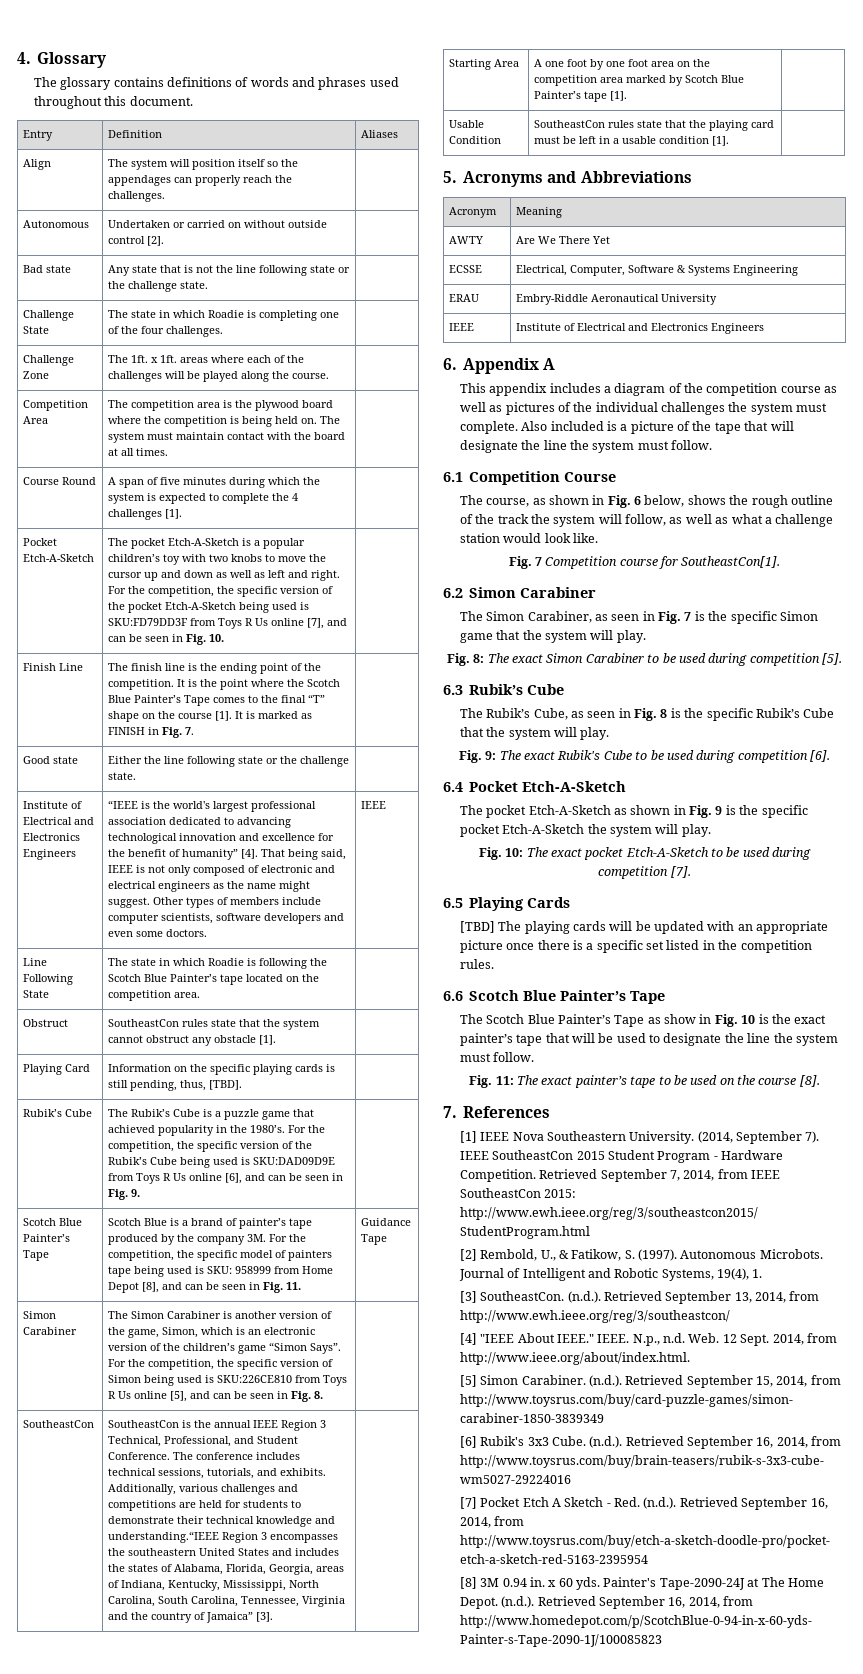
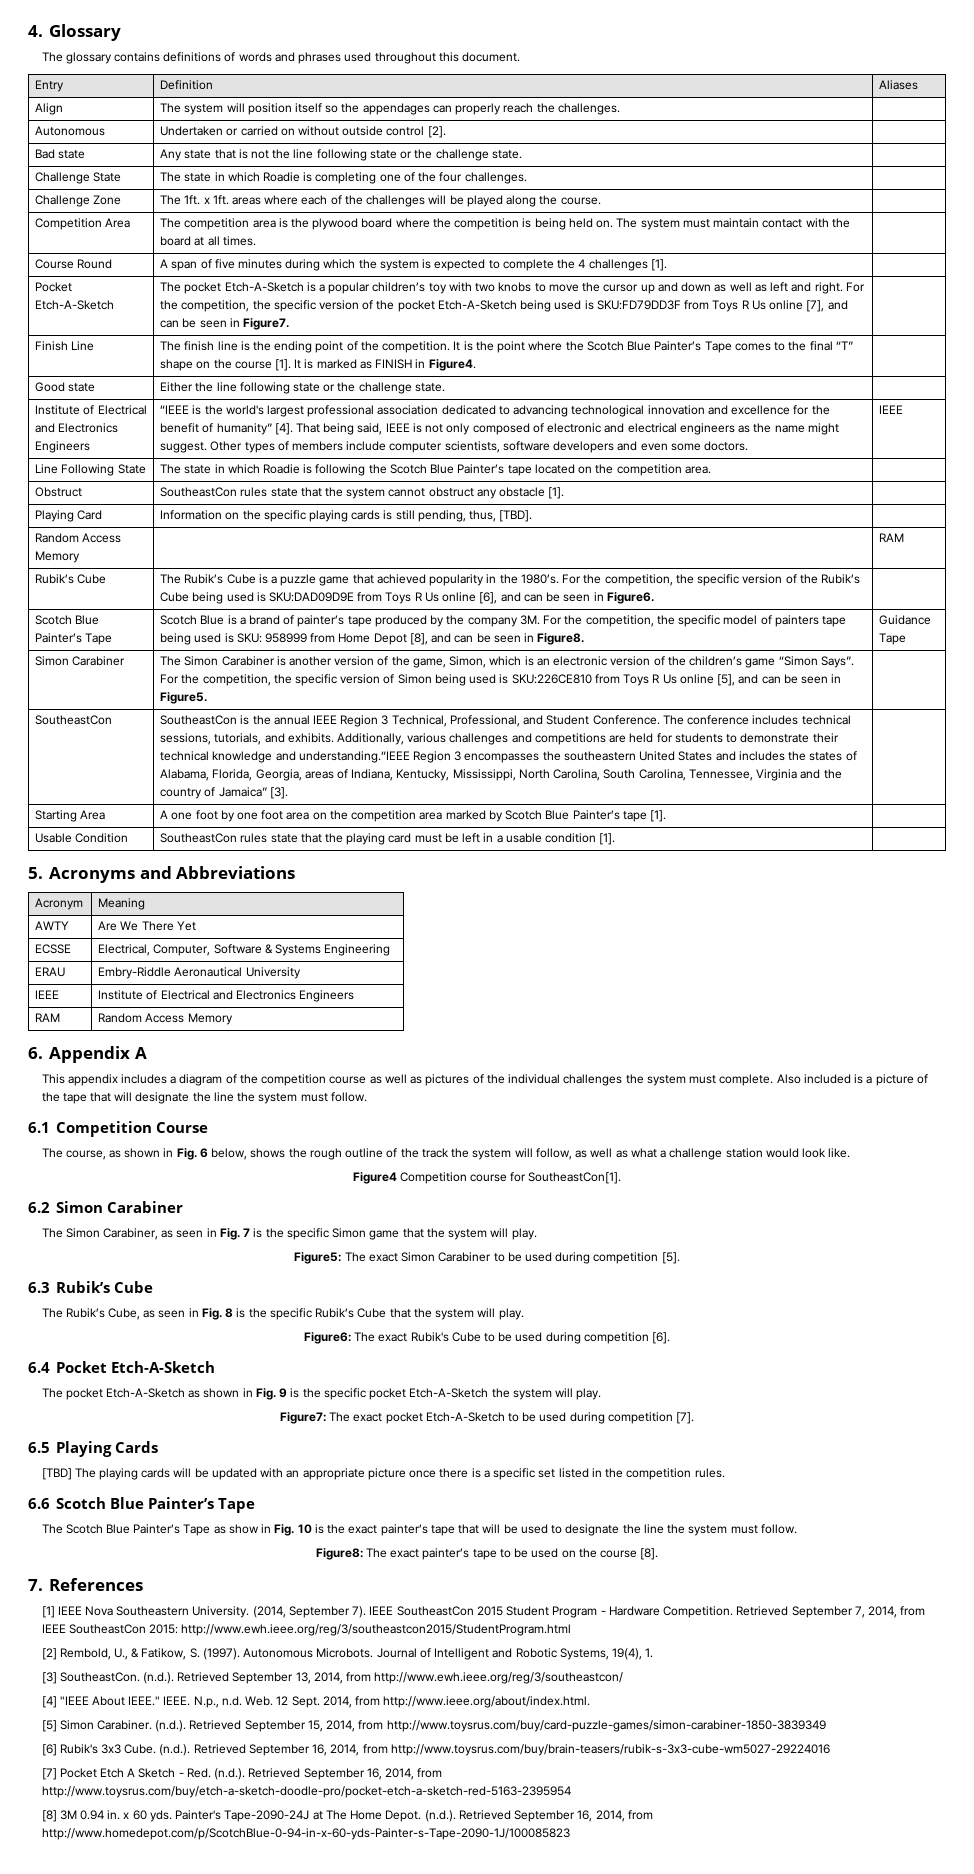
- For the competition, the specific version of the pocket Etch-A-Sketch being used is SKU:FD79DD3F from Toys R Us online [7], and can be seen in Fig. 10.
+ For the competition, the specific version of the pocket Etch-A-Sketch being used is SKU:FD79DD3F from Toys R Us online [7], and can be seen in Figure7.
- Finish Line | The finish line is the ending point of the competition. It is the point where the Scotch Blue Painter’s Tape comes to the final “T” shape on the course [1]. It is marked as FINISH in Fig. 7. |
+ Finish Line | The finish line is the ending point of the competition. It is the point where the Scotch Blue Painter’s Tape comes to the final “T” shape on the course [1]. It is marked as FINISH in Figure4. |
+ Random Access Memory | | RAM
- For the competition, the specific version of the Rubik’s Cube being used is SKU:DAD09D9E from Toys R Us online [6], and can be seen in Fig. 9.
+ For the competition, the specific version of the Rubik’s Cube being used is SKU:DAD09D9E from Toys R Us online [6], and can be seen in Figure6.
- For the competition, the specific model of painters tape being used is SKU: 958999 from Home Depot [8], and can be seen in Fig. 11.
+ For the competition, the specific model of painters tape being used is SKU: 958999 from Home Depot [8], and can be seen in Figure8.
- For the competition, the specific version of Simon being used is SKU:226CE810 from Toys R Us online [5], and can be seen in Fig. 8.
+ For the competition, the specific version of Simon being used is SKU:226CE810 from Toys R Us online [5], and can be seen in Figure5.
+ RAM | Random Access Memory
- Fig. 7 Competition course for SoutheastCon[1].
+ Figure4 Competition course for SoutheastCon[1].
- Fig. 8: The exact Simon Carabiner to be used during competition [5].
+ Figure5: The exact Simon Carabiner to be used during competition [5].
- Fig. 9: The exact Rubik's Cube to be used during competition [6].
+ Figure6: The exact Rubik's Cube to be used during competition [6].
- Fig. 10: The exact pocket Etch-A-Sketch to be used during competition [7].
+ Figure7: The exact pocket Etch-A-Sketch to be used during competition [7].
- Fig. 11: The exact painter’s tape to be used on the course [8].
+ Figure8: The exact painter’s tape to be used on the course [8].

